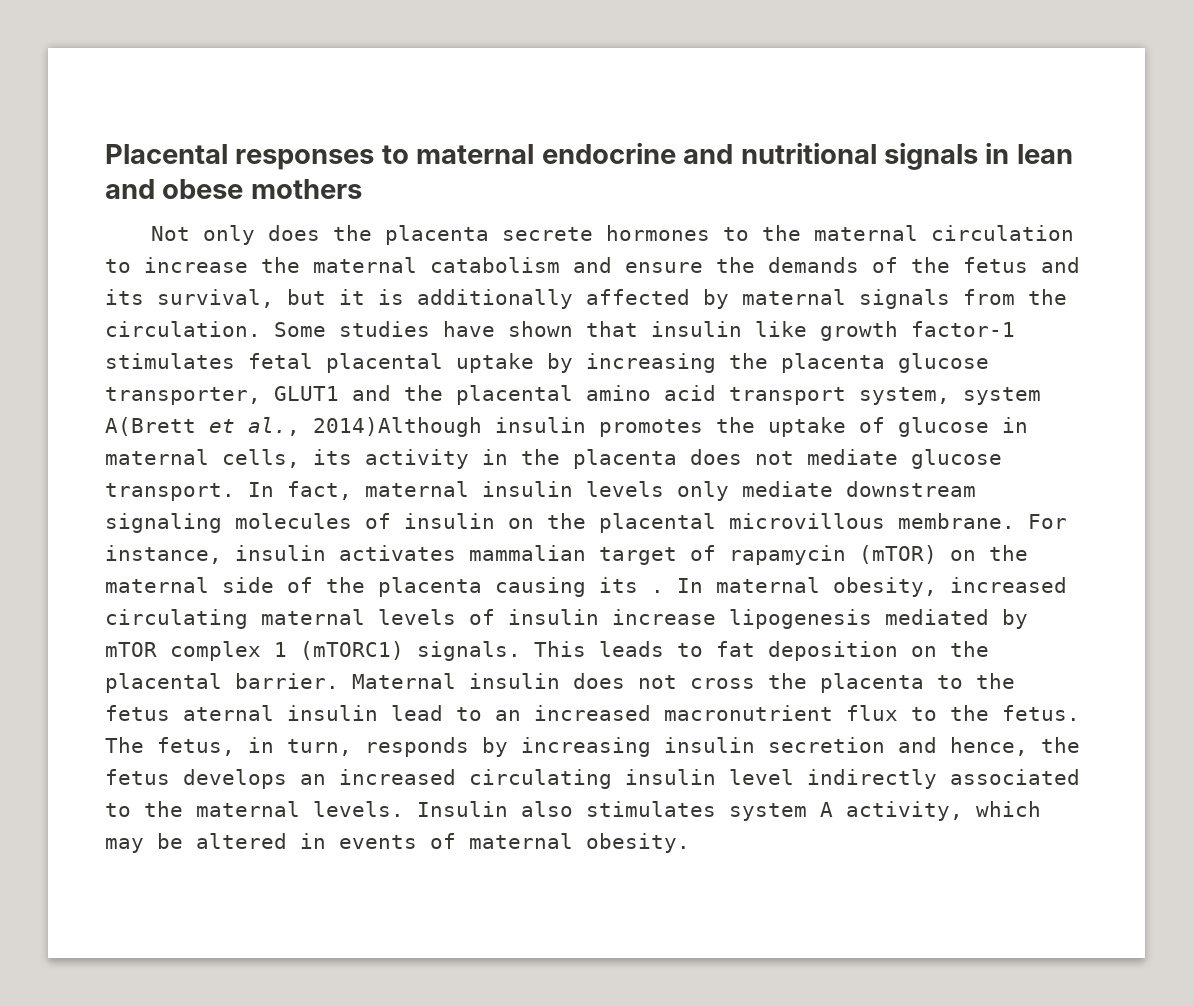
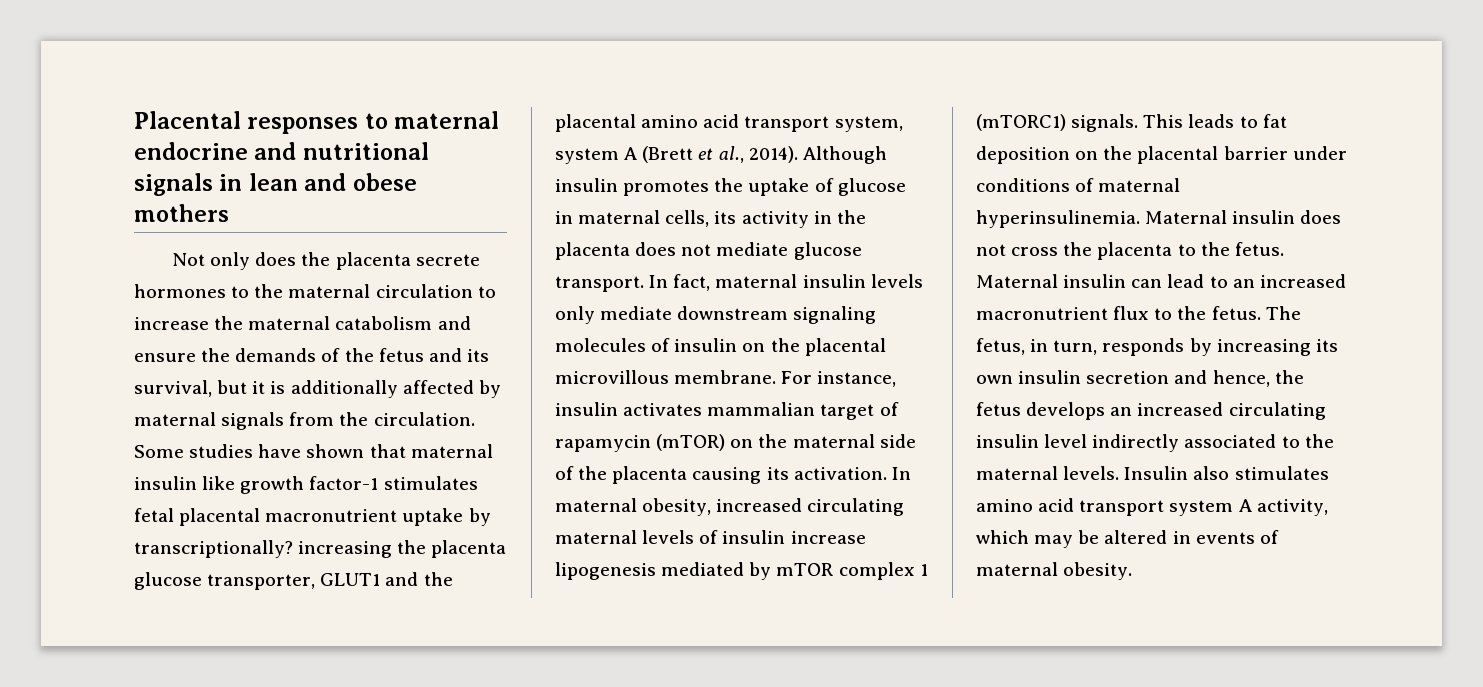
- Some studies have shown that insulin like growth factor-1 stimulates fetal placental uptake by increasing the placenta glucose transporter, GLUT1 and the placental amino acid transport system, system A(Brett et al., 2014)Although insulin promotes the uptake of glucose in maternal cells, its activity in the placenta does not mediate glucose transport.
+ Some studies have shown that maternal insulin like growth factor-1 stimulates fetal placental macronutrient uptake by transcriptionally? increasing the placenta glucose transporter, GLUT1 and the placental amino acid transport system, system A (Brett et al., 2014). Although insulin promotes the uptake of glucose in maternal cells, its activity in the placenta does not mediate glucose transport.
- For instance, insulin activates mammalian target of rapamycin (mTOR) on the maternal side of the placenta causing its .
+ For instance, insulin activates mammalian target of rapamycin (mTOR) on the maternal side of the placenta causing its activation.
- This leads to fat deposition on the placental barrier.
+ This leads to fat deposition on the placental barrier under conditions of maternal hyperinsulinemia.
- Maternal insulin does not cross the placenta to the fetus aternal insulin lead to an increased macronutrient flux to the fetus.
+ Maternal insulin does not cross the placenta to the fetus. Maternal insulin can lead to an increased macronutrient flux to the fetus.
- The fetus, in turn, responds by increasing insulin secretion and hence, the fetus develops an increased circulating insulin level indirectly associated to the maternal levels.
+ The fetus, in turn, responds by increasing its own insulin secretion and hence, the fetus develops an increased circulating insulin level indirectly associated to the maternal levels.
- Insulin also stimulates system A activity, which may be altered in events of maternal obesity.
+ Insulin also stimulates amino acid transport system A activity, which may be altered in events of maternal obesity.

